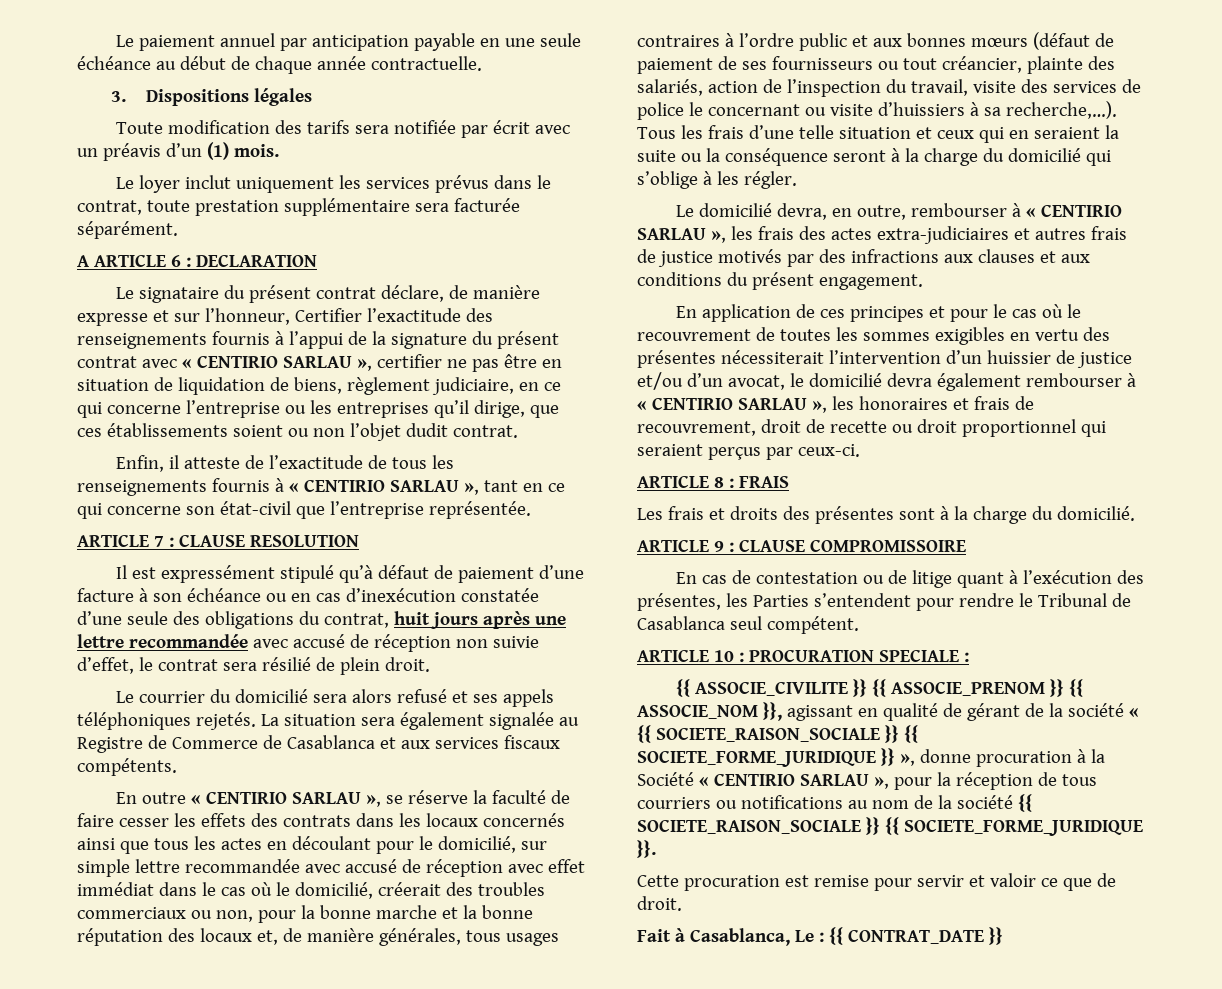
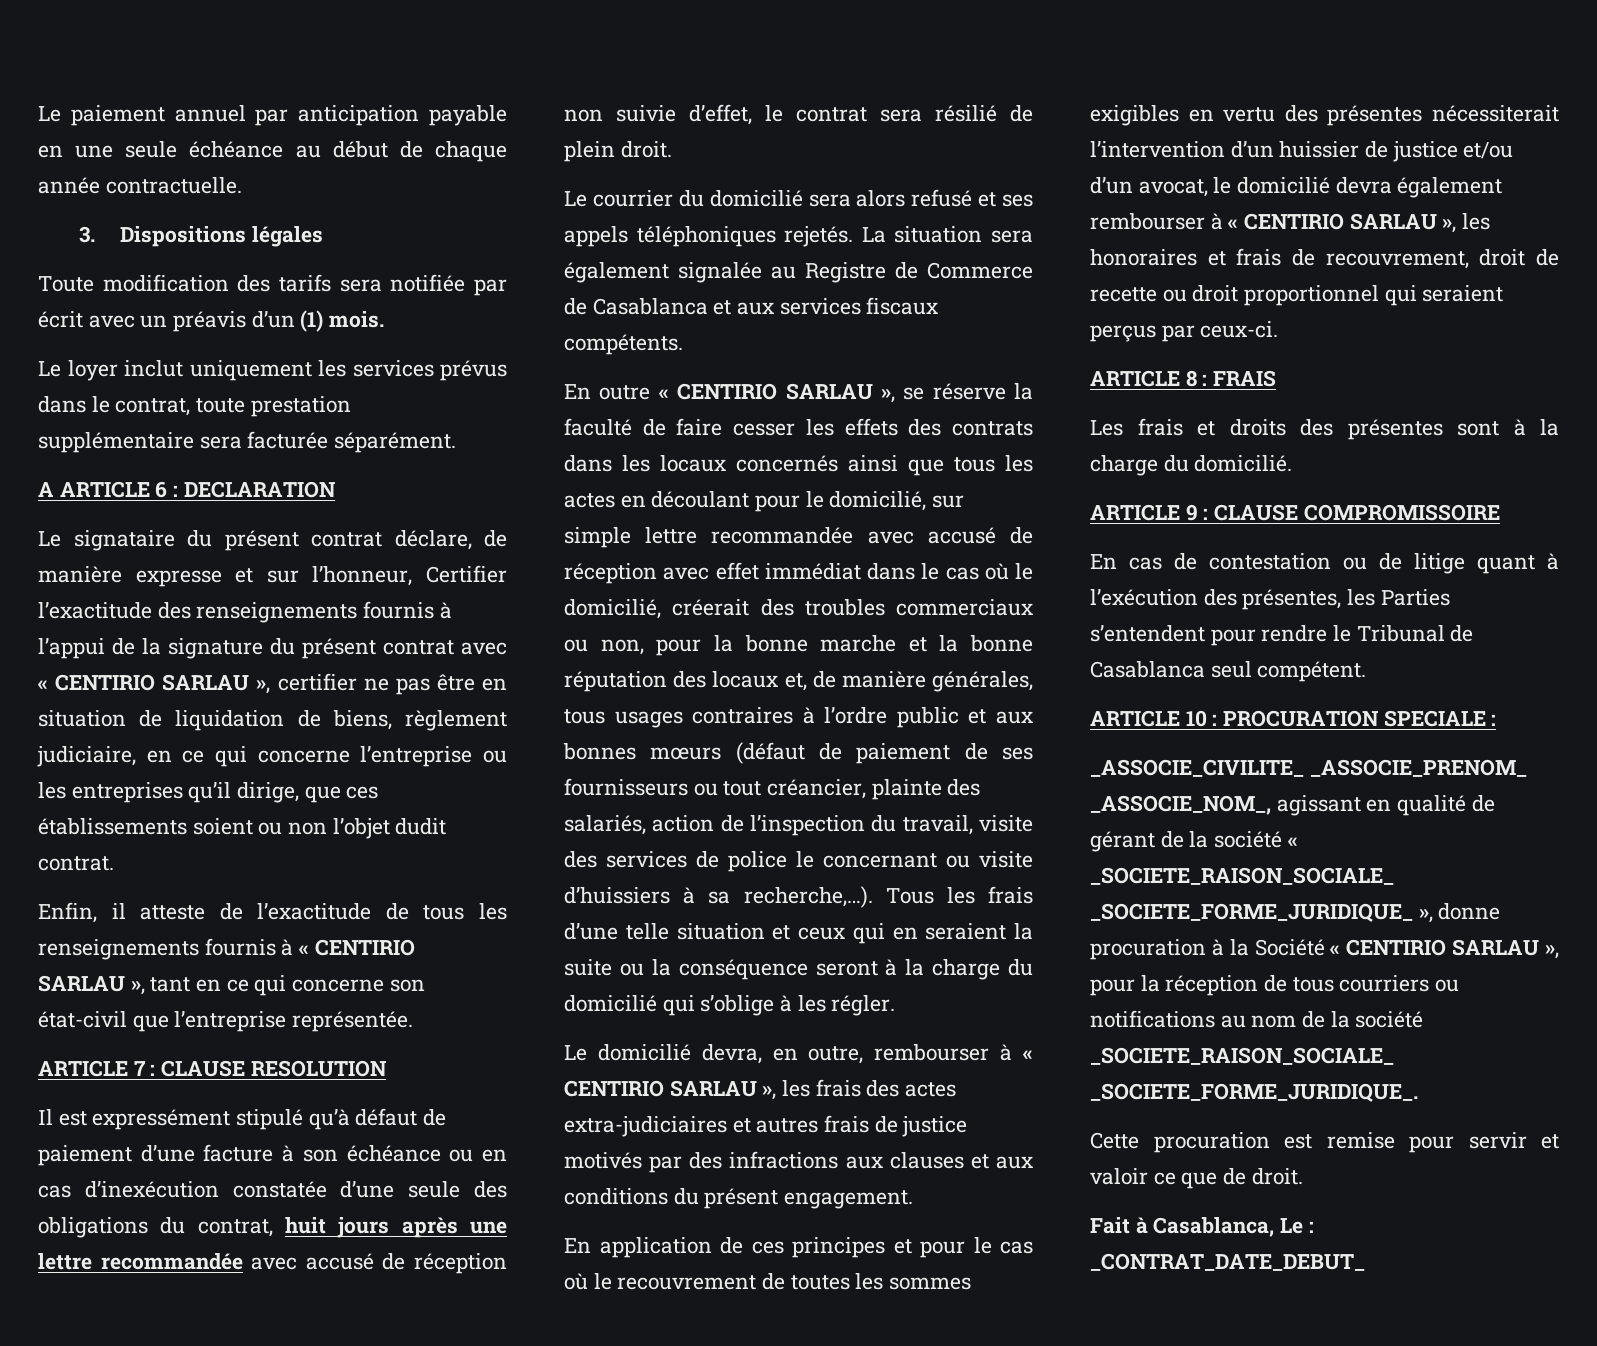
- {{ ASSOCIE_CIVILITE }} {{ ASSOCIE_PRENOM }} {{ ASSOCIE_NOM }}, agissant en qualité de gérant de la société « {{ SOCIETE_RAISON_SOCIALE }} {{ SOCIETE_FORME_JURIDIQUE }} », donne procuration à la Société « CENTIRIO SARLAU », pour la réception de tous courriers ou notifications au nom de la société {{ SOCIETE_RAISON_SOCIALE }} {{ SOCIETE_FORME_JURIDIQUE }}.
+ _ASSOCIE_CIVILITE_ _ASSOCIE_PRENOM_ _ASSOCIE_NOM_, agissant en qualité de gérant de la société « _SOCIETE_RAISON_SOCIALE_ _SOCIETE_FORME_JURIDIQUE_ », donne procuration à la Société « CENTIRIO SARLAU », pour la réception de tous courriers ou notifications au nom de la société _SOCIETE_RAISON_SOCIALE_ _SOCIETE_FORME_JURIDIQUE_.
- Fait à Casablanca, Le : {{ CONTRAT_DATE }}
+ Fait à Casablanca, Le : _CONTRAT_DATE_DEBUT_

